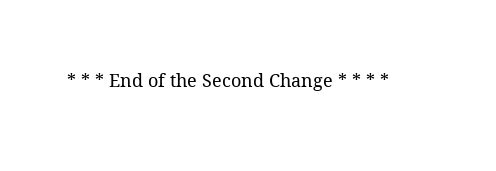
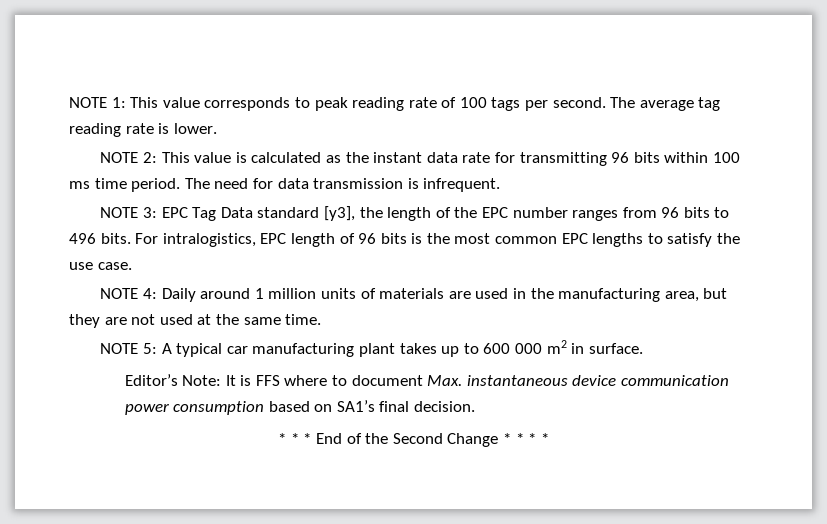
+ NOTE 1: This value corresponds to peak reading rate of 100 tags per second. The average tag reading rate is lower.
+ NOTE 2: This value is calculated as the instant data rate for transmitting 96 bits within 100 ms time period. The need for data transmission is infrequent.
+ NOTE 3: EPC Tag Data standard [y3], the length of the EPC number ranges from 96 bits to 496 bits. For intralogistics, EPC length of 96 bits is the most common EPC lengths to satisfy the use case.
+ NOTE 4: Daily around 1 million units of materials are used in the manufacturing area, but they are not used at the same time.
+ NOTE 5: A typical car manufacturing plant takes up to 600 000 m2 in surface.
+ Editor’s Note: It is FFS where to document Max. instantaneous device communication power consumption based on SA1’s final decision.

